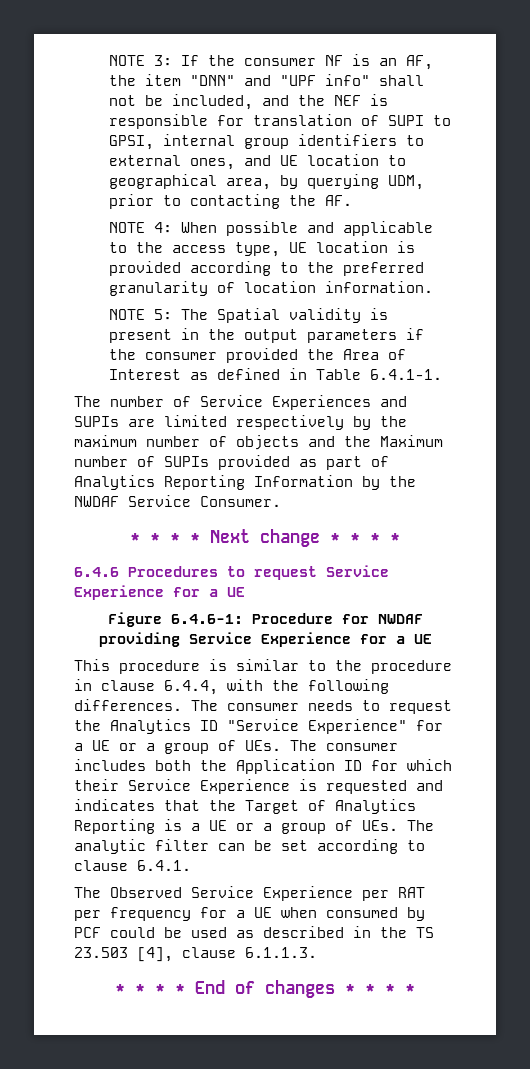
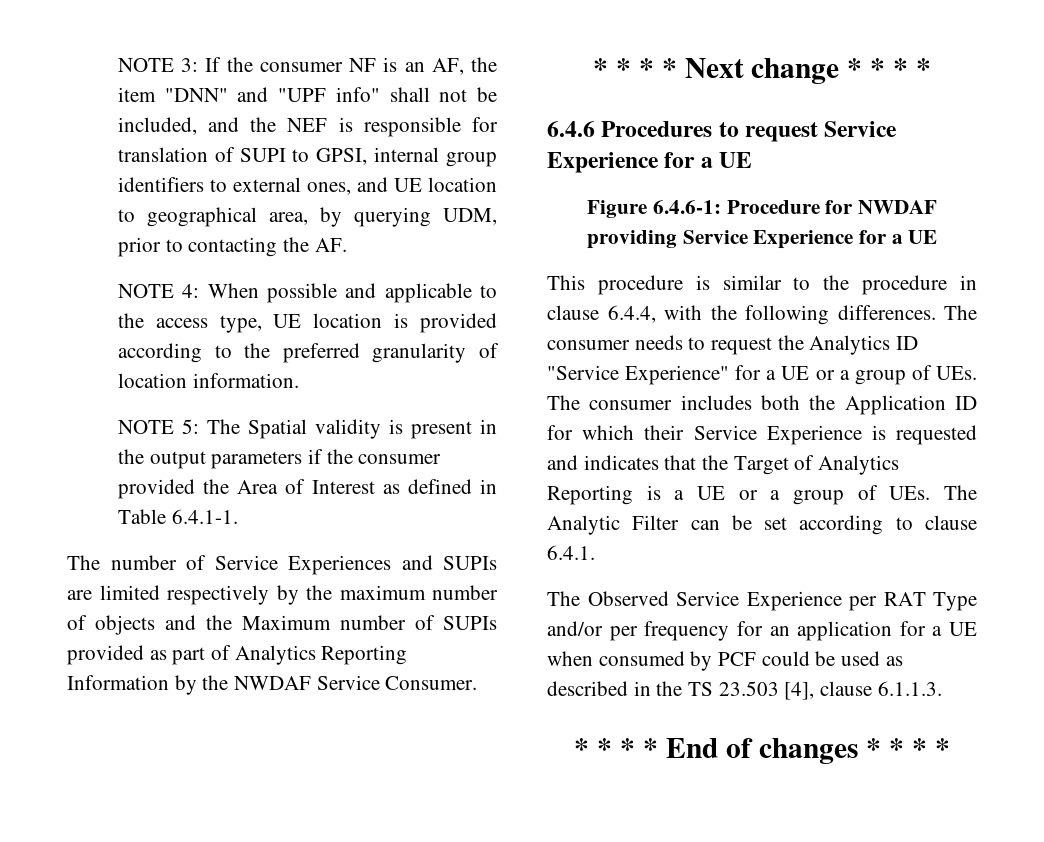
- The consumer needs to request the Analytics ID "Service Experience" for a UE or a group of UEs. The consumer includes both the Application ID for which their Service Experience is requested and indicates that the Target of Analytics Reporting is a UE or a group of UEs. The analytic filter can be set according to clause 6.4.1.
+ The consumer needs to request the Analytics ID "Service Experience" for a UE or a group of UEs. The consumer includes both the Application ID for which their Service Experience is requested and indicates that the Target of Analytics Reporting is a UE or a group of UEs. The Analytic Filter can be set according to clause 6.4.1.
- The Observed Service Experience per RAT per frequency for a UE when consumed by PCF could be used as described in the TS 23.503 [4], clause 6.1.1.3.
+ The Observed Service Experience per RAT Type and/or per frequency for an application for a UE when consumed by PCF could be used as described in the TS 23.503 [4], clause 6.1.1.3.

